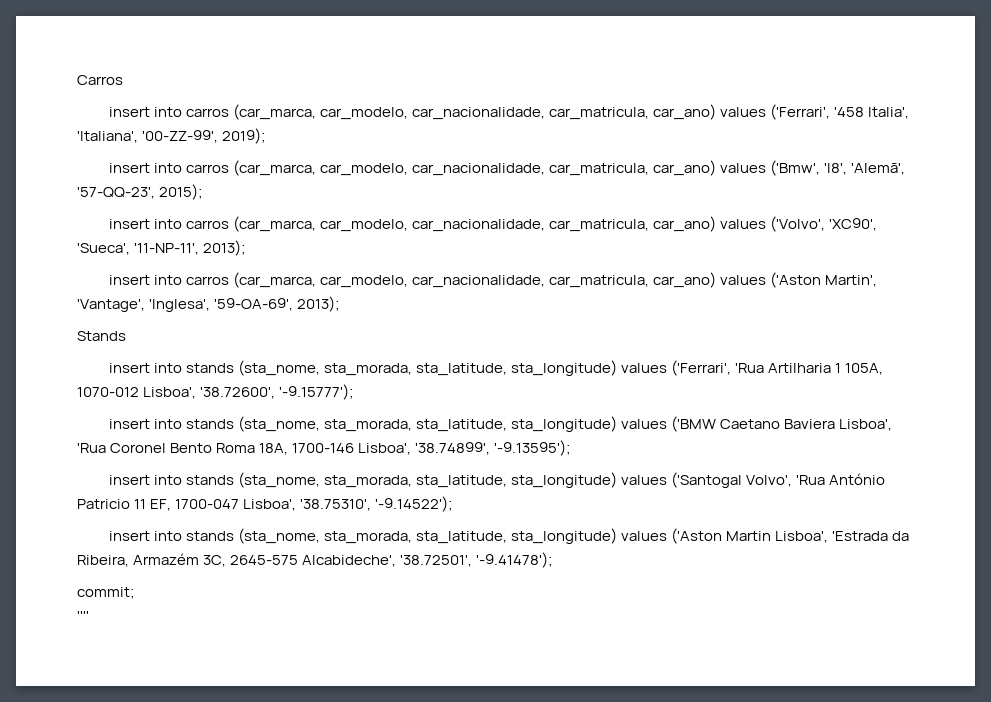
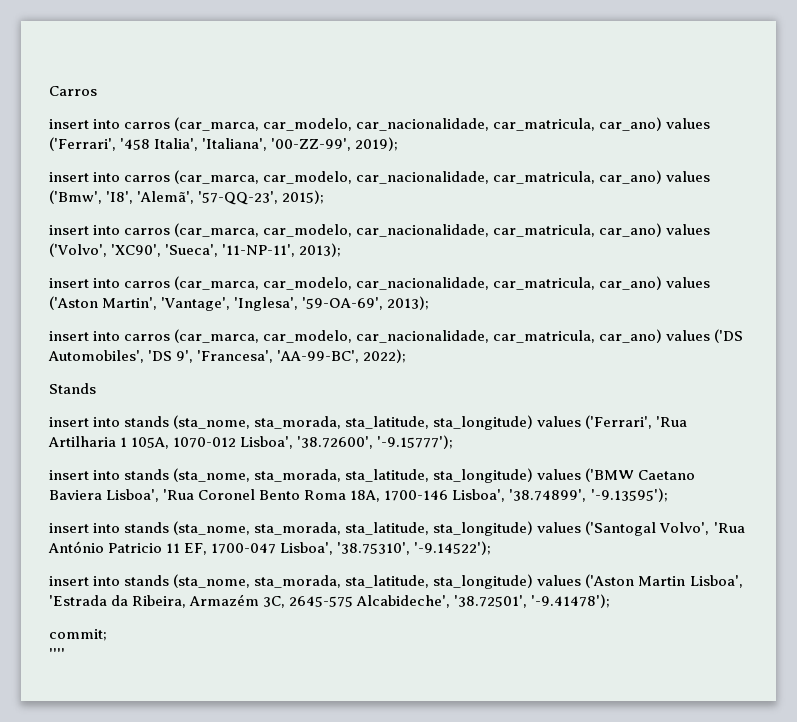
+ insert into carros (car_marca, car_modelo, car_nacionalidade, car_matricula, car_ano) values ('DS Automobiles', 'DS 9', 'Francesa', 'AA-99-BC', 2022);

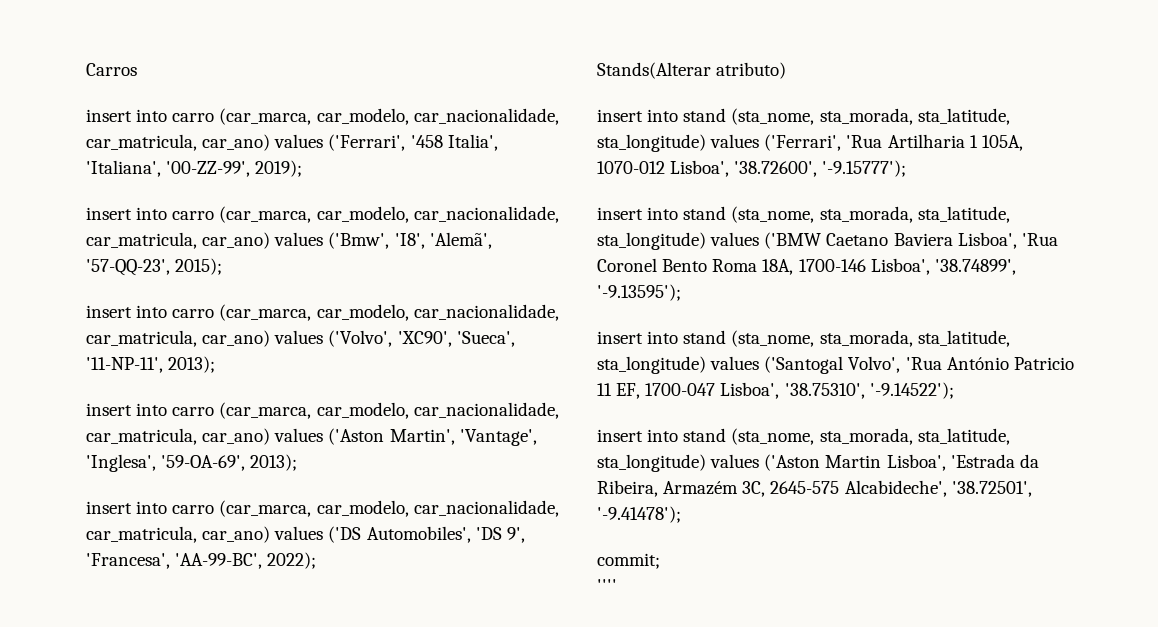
- insert into carros (car_marca, car_modelo, car_nacionalidade, car_matricula, car_ano) values ('Ferrari', '458 Italia', 'Italiana', '00-ZZ-99', 2019);
+ insert into carro (car_marca, car_modelo, car_nacionalidade, car_matricula, car_ano) values ('Ferrari', '458 Italia', 'Italiana', '00-ZZ-99', 2019);
- insert into carros (car_marca, car_modelo, car_nacionalidade, car_matricula, car_ano) values ('Bmw', 'I8', 'Alemã', '57-QQ-23', 2015);
+ insert into carro (car_marca, car_modelo, car_nacionalidade, car_matricula, car_ano) values ('Bmw', 'I8', 'Alemã', '57-QQ-23', 2015);
- insert into carros (car_marca, car_modelo, car_nacionalidade, car_matricula, car_ano) values ('Volvo', 'XC90', 'Sueca', '11-NP-11', 2013);
+ insert into carro (car_marca, car_modelo, car_nacionalidade, car_matricula, car_ano) values ('Volvo', 'XC90', 'Sueca', '11-NP-11', 2013);
- insert into carros (car_marca, car_modelo, car_nacionalidade, car_matricula, car_ano) values ('Aston Martin', 'Vantage', 'Inglesa', '59-OA-69', 2013);
+ insert into carro (car_marca, car_modelo, car_nacionalidade, car_matricula, car_ano) values ('Aston Martin', 'Vantage', 'Inglesa', '59-OA-69', 2013);
- insert into carros (car_marca, car_modelo, car_nacionalidade, car_matricula, car_ano) values ('DS Automobiles', 'DS 9', 'Francesa', 'AA-99-BC', 2022);
+ insert into carro (car_marca, car_modelo, car_nacionalidade, car_matricula, car_ano) values ('DS Automobiles', 'DS 9', 'Francesa', 'AA-99-BC', 2022);
- Stands
- insert into stands (sta_nome, sta_morada, sta_latitude, sta_longitude) values ('Ferrari', 'Rua Artilharia 1 105A, 1070-012 Lisboa', '38.72600', '-9.15777');
+ Stands(Alterar atributo)
+ insert into stand (sta_nome, sta_morada, sta_latitude, sta_longitude) values ('Ferrari', 'Rua Artilharia 1 105A, 1070-012 Lisboa', '38.72600', '-9.15777');
- insert into stands (sta_nome, sta_morada, sta_latitude, sta_longitude) values ('BMW Caetano Baviera Lisboa', 'Rua Coronel Bento Roma 18A, 1700-146 Lisboa', '38.74899', '-9.13595');
+ insert into stand (sta_nome, sta_morada, sta_latitude, sta_longitude) values ('BMW Caetano Baviera Lisboa', 'Rua Coronel Bento Roma 18A, 1700-146 Lisboa', '38.74899', '-9.13595');
- insert into stands (sta_nome, sta_morada, sta_latitude, sta_longitude) values ('Santogal Volvo', 'Rua António Patricio 11 EF, 1700-047 Lisboa', '38.75310', '-9.14522');
+ insert into stand (sta_nome, sta_morada, sta_latitude, sta_longitude) values ('Santogal Volvo', 'Rua António Patricio 11 EF, 1700-047 Lisboa', '38.75310', '-9.14522');
- insert into stands (sta_nome, sta_morada, sta_latitude, sta_longitude) values ('Aston Martin Lisboa', 'Estrada da Ribeira, Armazém 3C, 2645-575 Alcabideche', '38.72501', '-9.41478');
+ insert into stand (sta_nome, sta_morada, sta_latitude, sta_longitude) values ('Aston Martin Lisboa', 'Estrada da Ribeira, Armazém 3C, 2645-575 Alcabideche', '38.72501', '-9.41478');

